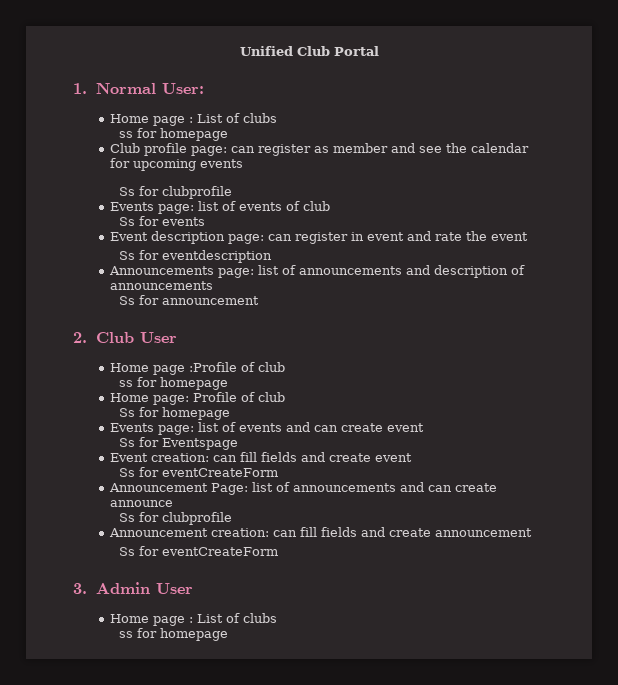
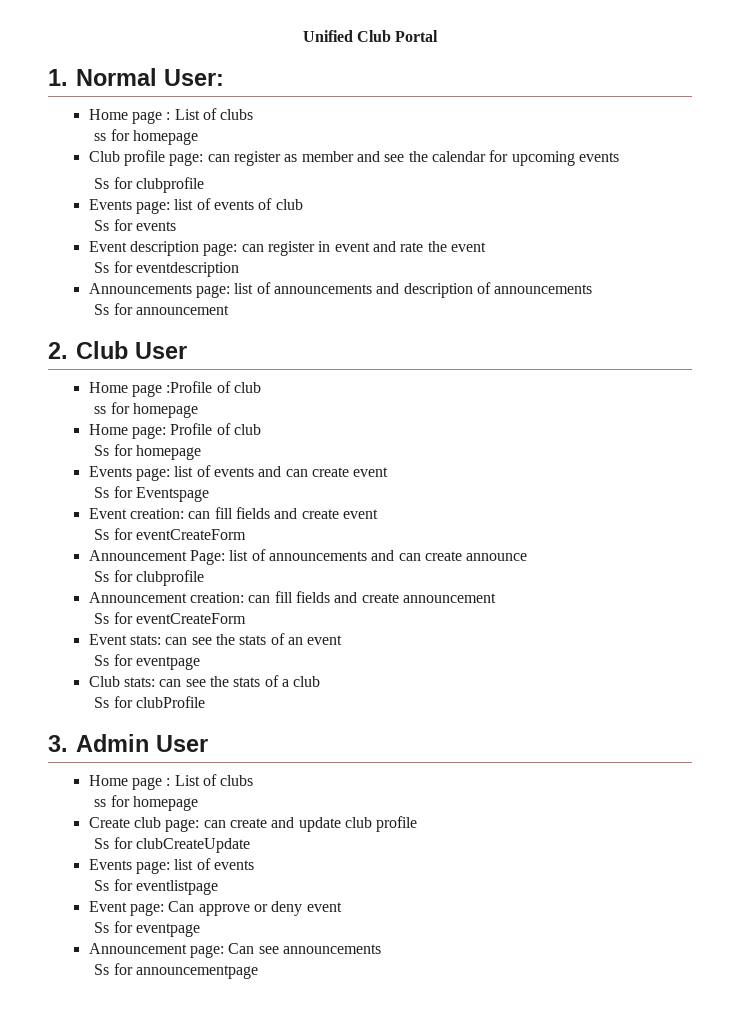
+ Event stats: can see the stats of an event
+ Ss for eventpage
+ Club stats: can see the stats of a club
+ Ss for clubProfile
+ Create club page: can create and update club profile
+ Ss for clubCreateUpdate
+ Events page: list of events
+ Ss for eventlistpage
+ Event page: Can approve or deny event
+ Ss for eventpage
+ Announcement page: Can see announcements
+ Ss for announcementpage

